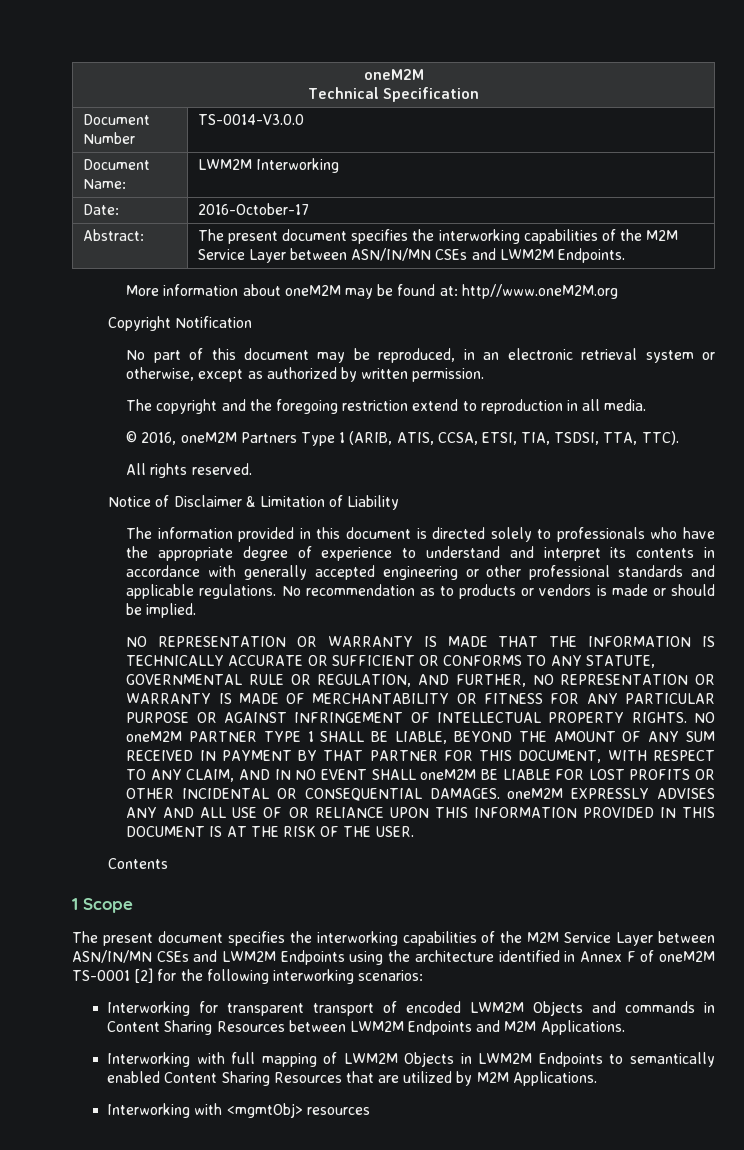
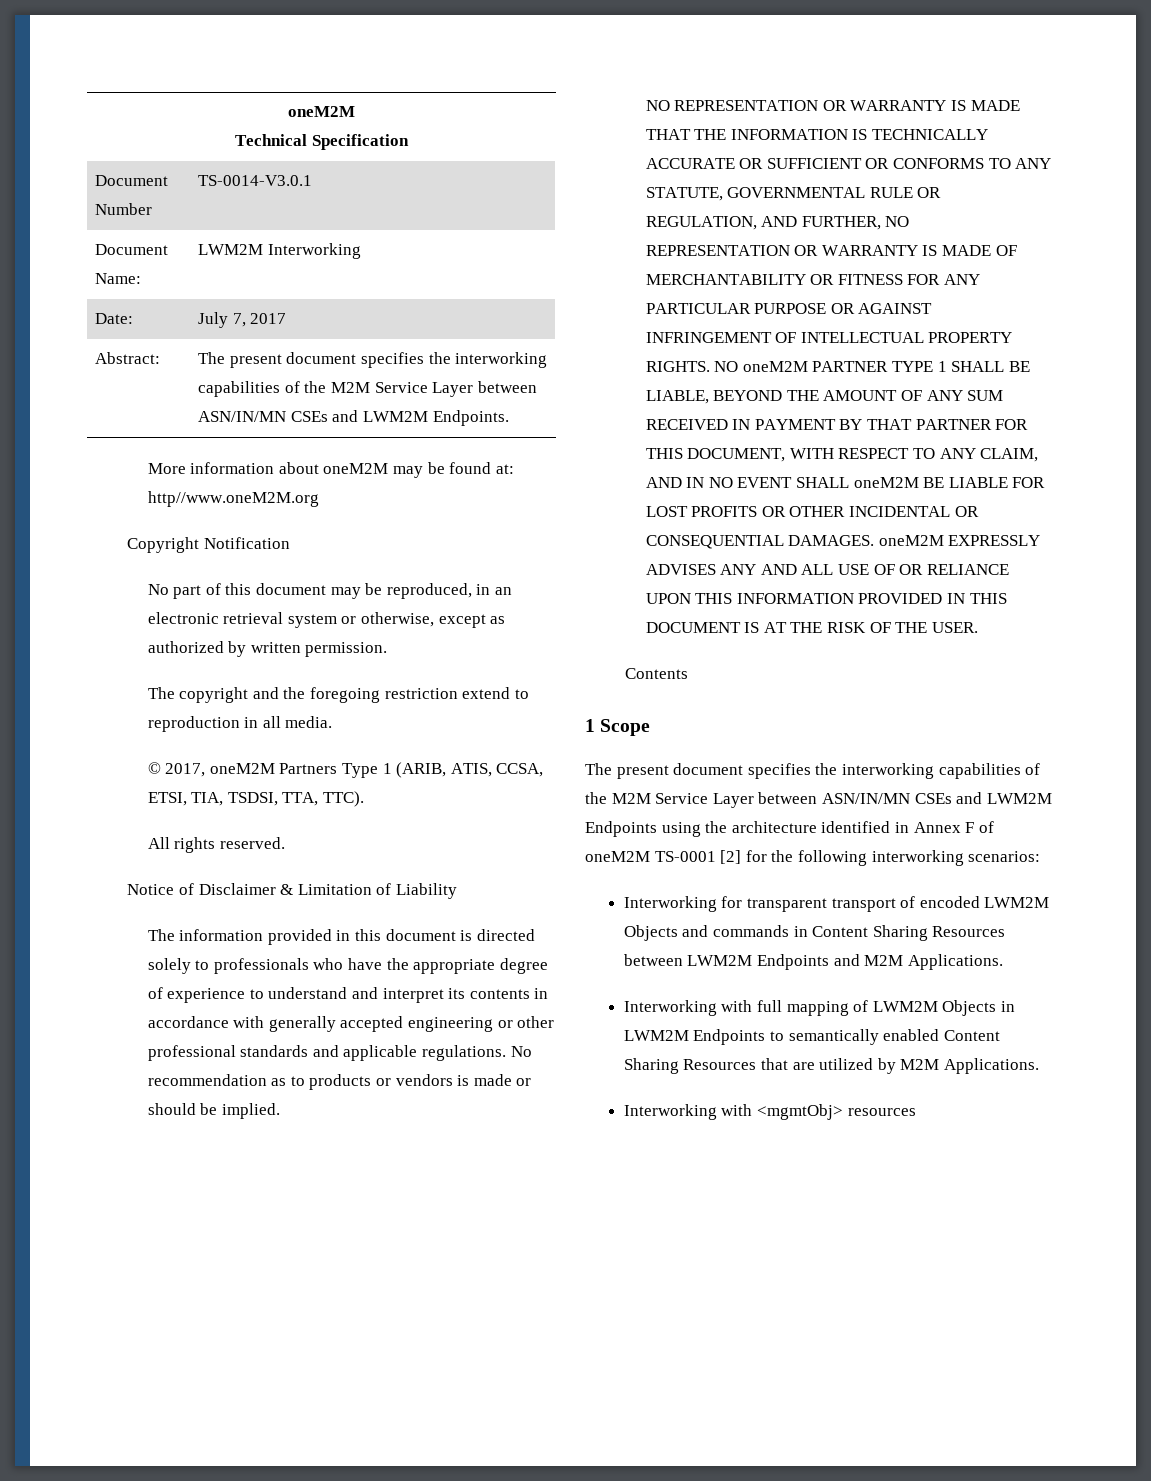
- Document Number | TS-0014-V3.0.0
+ Document Number | TS-0014-V3.0.1
- Date: | 2016-October-17
+ Date: | July 7, 2017
- © 2016, oneM2M Partners Type 1 (ARIB, ATIS, CCSA, ETSI, TIA, TSDSI, TTA, TTC).
+ © 2017, oneM2M Partners Type 1 (ARIB, ATIS, CCSA, ETSI, TIA, TSDSI, TTA, TTC).

